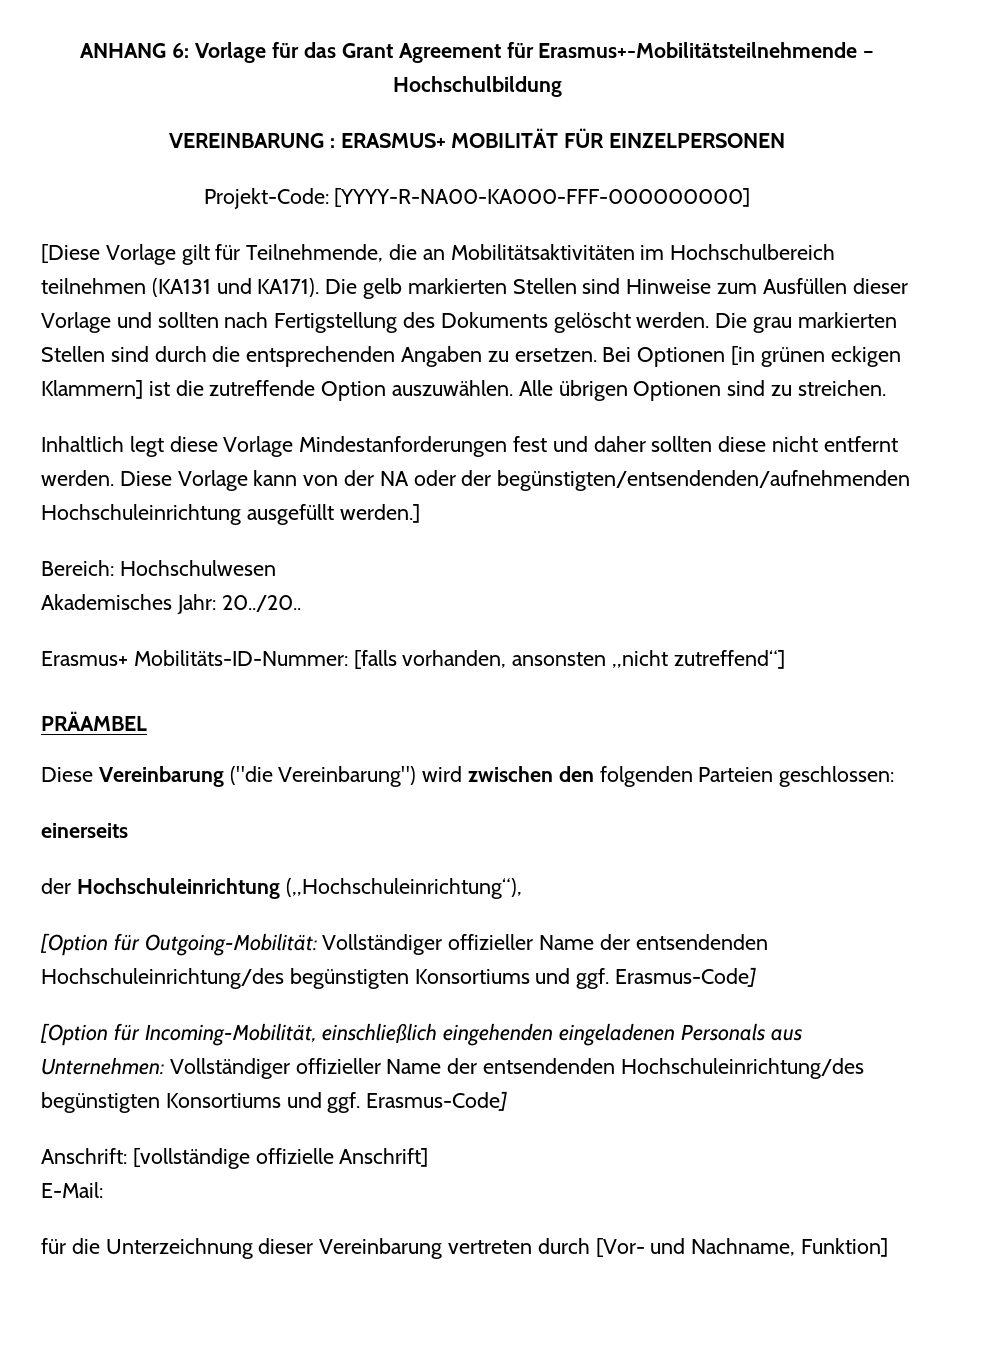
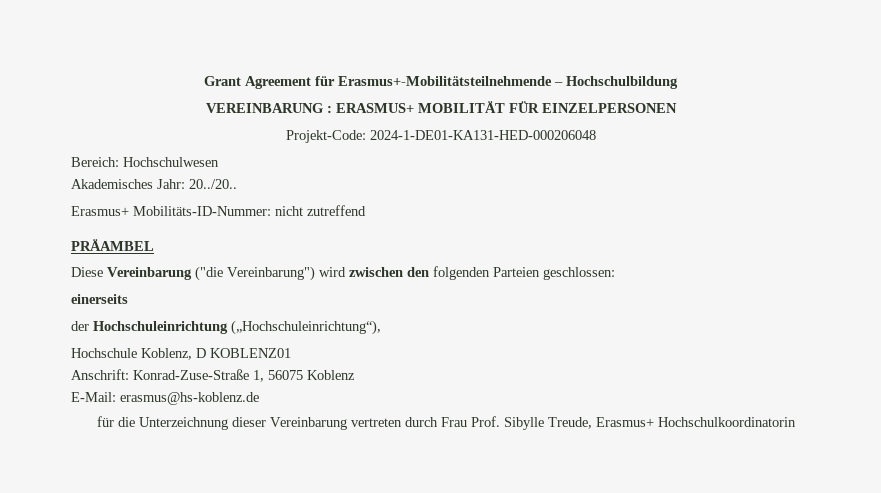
- ANHANG 6: Vorlage für das Grant Agreement für Erasmus+-Mobilitätsteilnehmende – Hochschulbildung
+ Grant Agreement für Erasmus+-Mobilitätsteilnehmende – Hochschulbildung
- Projekt-Code: [YYYY-R-NA00-KA000-FFF-000000000]
- [Diese Vorlage gilt für Teilnehmende, die an Mobilitätsaktivitäten im Hochschulbereich teilnehmen (KA131 und KA171). Die gelb markierten Stellen sind Hinweise zum Ausfüllen dieser Vorlage und sollten nach Fertigstellung des Dokuments gelöscht werden. Die grau markierten Stellen sind durch die entsprechenden Angaben zu ersetzen. Bei Optionen [in grünen eckigen Klammern] ist die zutreffende Option auszuwählen. Alle übrigen Optionen sind zu streichen.
- Inhaltlich legt diese Vorlage Mindestanforderungen fest und daher sollten diese nicht entfernt werden. Diese Vorlage kann von der NA oder der begünstigten/entsendenden/aufnehmenden Hochschuleinrichtung ausgefüllt werden.]
+ Projekt-Code: 2024-1-DE01-KA131-HED-000206048
- Erasmus+ Mobilitäts-ID-Nummer: [falls vorhanden, ansonsten „nicht zutreffend“]
+ Erasmus+ Mobilitäts-ID-Nummer: nicht zutreffend
- [Option für Outgoing-Mobilität: Vollständiger offizieller Name der entsendenden Hochschuleinrichtung/des begünstigten Konsortiums und ggf. Erasmus-Code]
- [Option für Incoming-Mobilität, einschließlich eingehenden eingeladenen Personals aus Unternehmen: Vollständiger offizieller Name der entsendenden Hochschuleinrichtung/des begünstigten Konsortiums und ggf. Erasmus-Code]
- Anschrift: [vollständige offizielle Anschrift]
+ Hochschule Koblenz, D KOBLENZ01
+ Anschrift: Konrad-Zuse-Straße 1, 56075 Koblenz
- E-Mail:
+ E-Mail: erasmus@hs-koblenz.de
- für die Unterzeichnung dieser Vereinbarung vertreten durch [Vor- und Nachname, Funktion]
+ für die Unterzeichnung dieser Vereinbarung vertreten durch Frau Prof. Sibylle Treude, Erasmus+ Hochschulkoordinatorin

